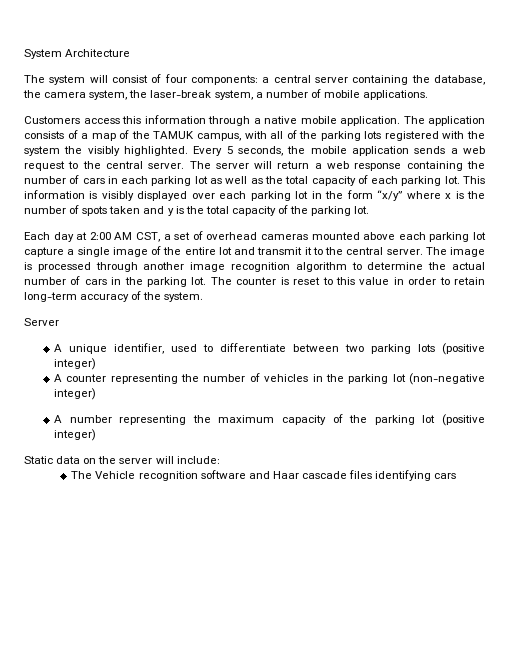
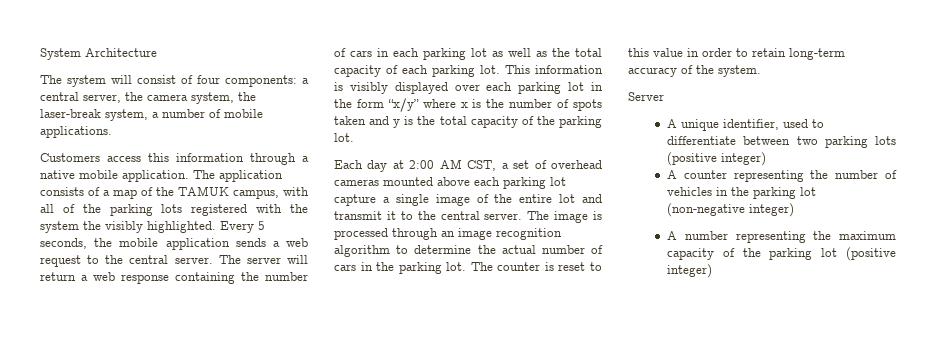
- The system will consist of four components: a central server containing the database, the camera system, the laser-break system, a number of mobile applications.
+ The system will consist of four components: a central server, the camera system, the laser-break system, a number of mobile applications.
- The image is processed through another image recognition algorithm to determine the actual number of cars in the parking lot.
+ The image is processed through an image recognition algorithm to determine the actual number of cars in the parking lot.
- Static data on the server will include:
- The Vehicle recognition software and Haar cascade files identifying cars

